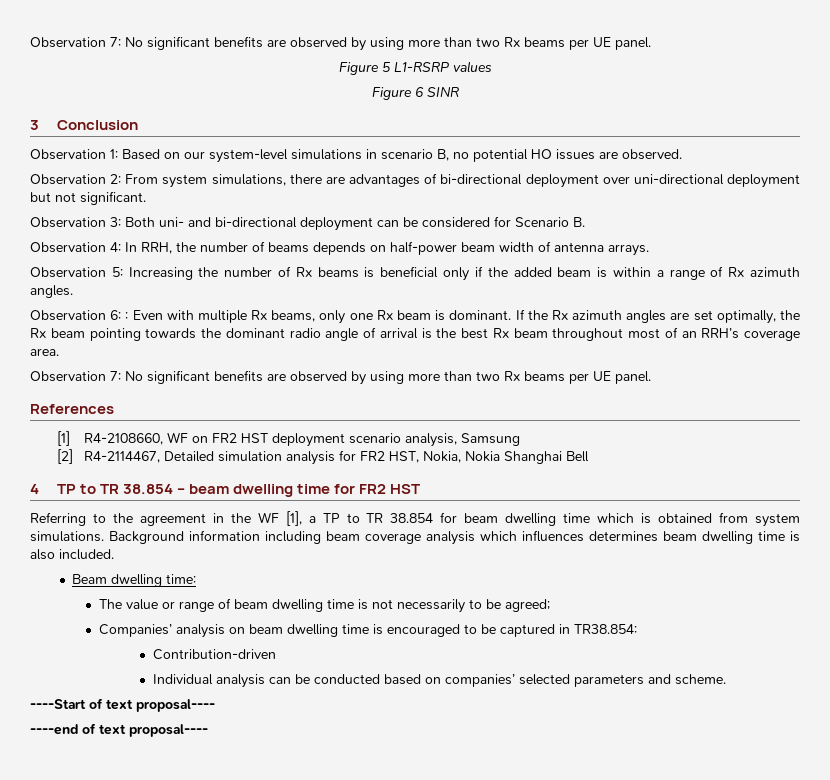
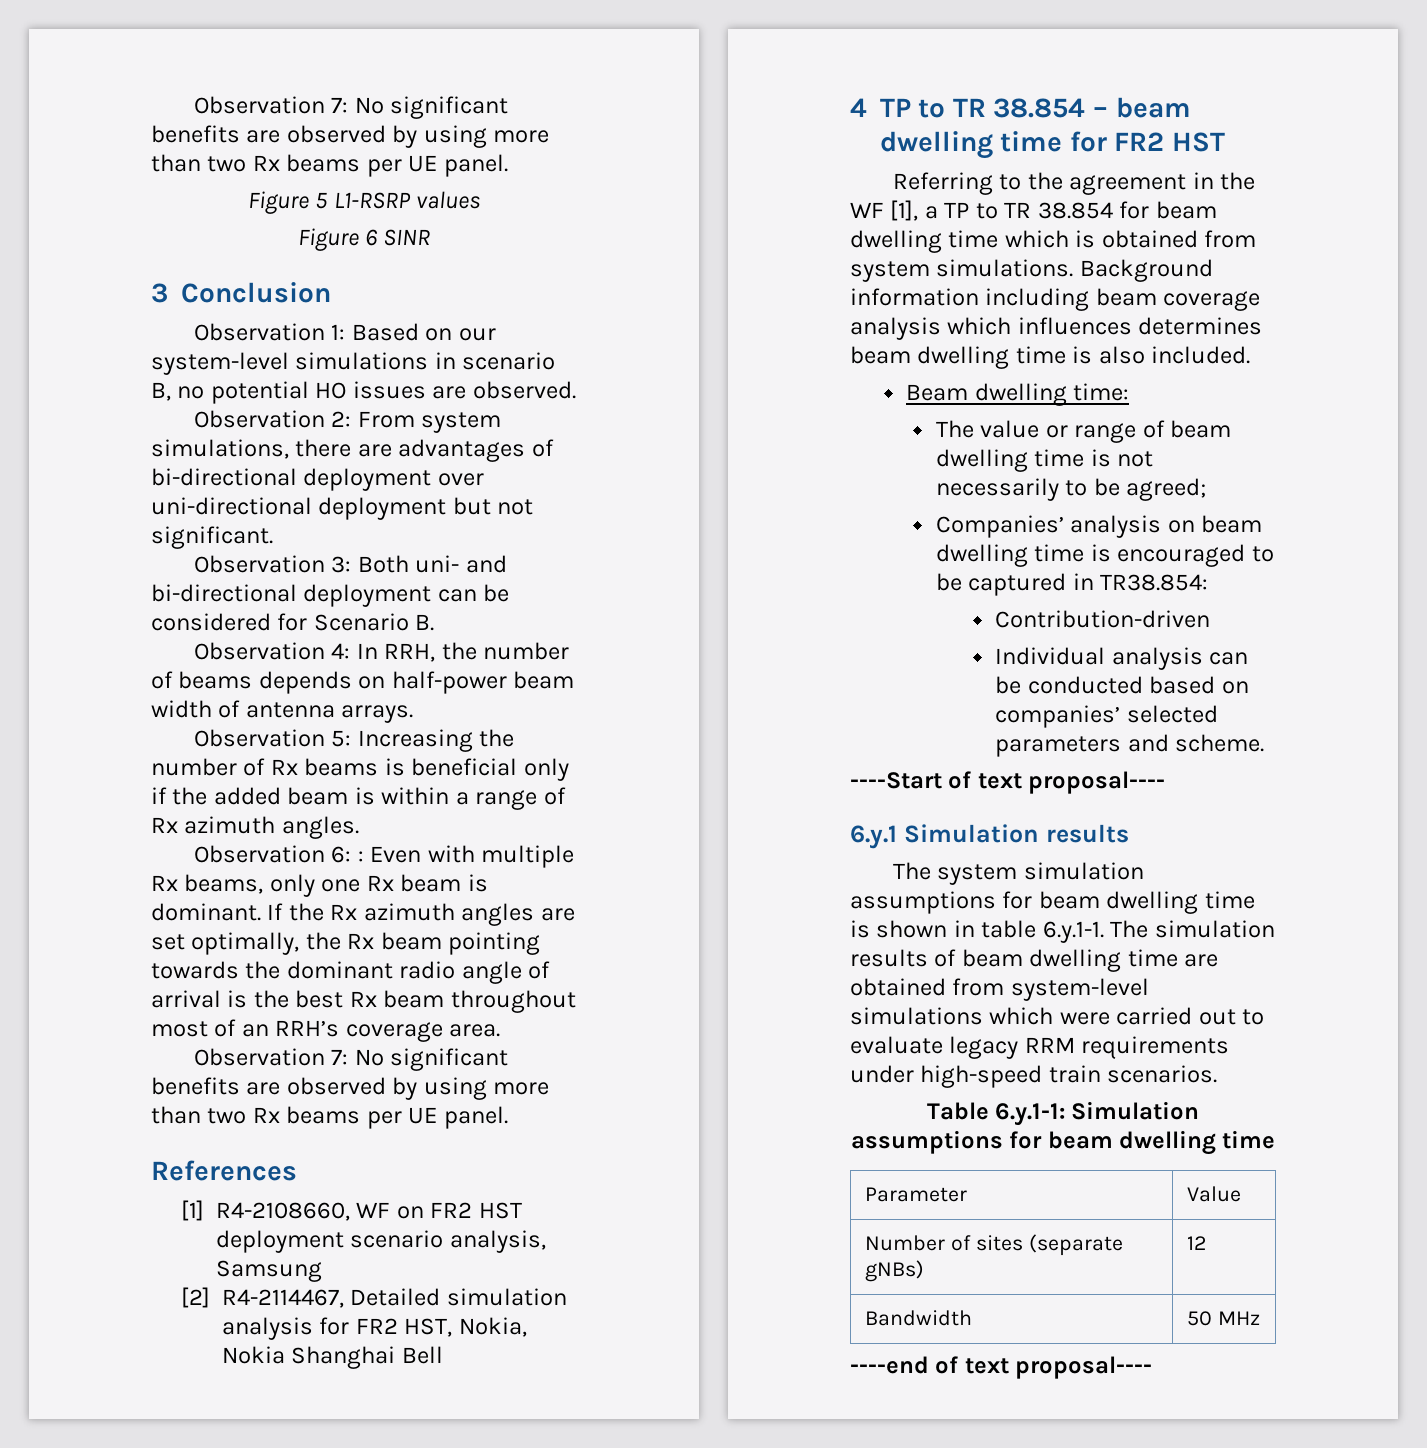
+ 6.y.1 Simulation results
+ The system simulation assumptions for beam dwelling time is shown in table 6.y.1-1. The simulation results of beam dwelling time are obtained from system-level simulations which were carried out to evaluate legacy RRM requirements under high-speed train scenarios.
+ Table 6.y.1-1: Simulation assumptions for beam dwelling time
+ Parameter | Value
+ Number of sites (separate gNBs) | 12
+ Bandwidth | 50 MHz

